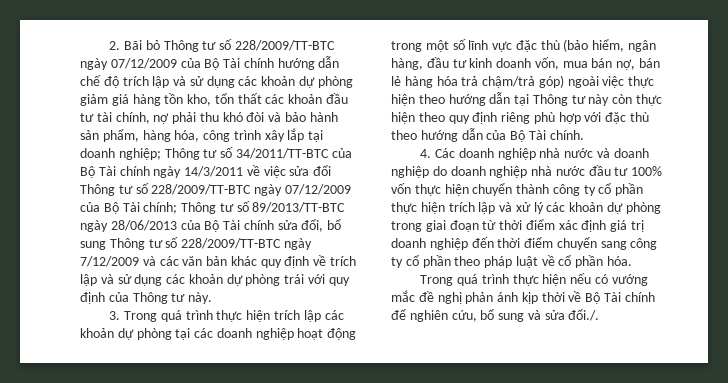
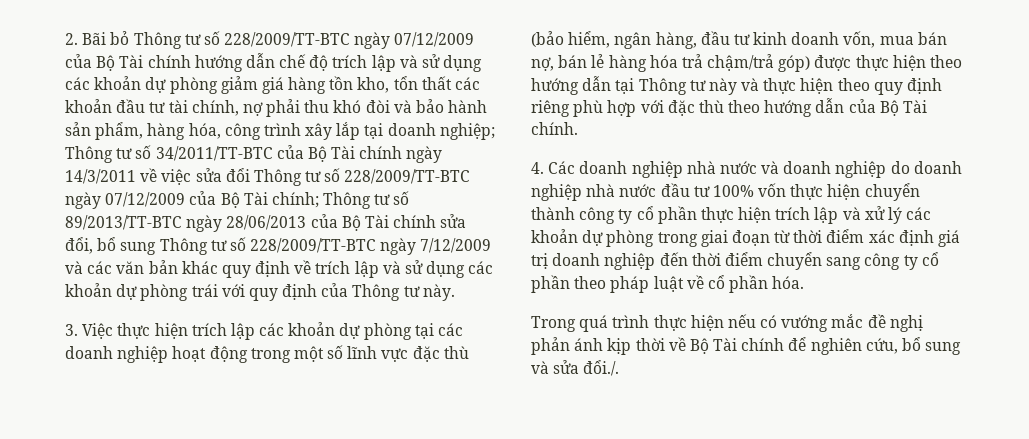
- 3. Trong quá trình thực hiện trích lập các khoản dự phòng tại các doanh nghiệp hoạt động trong một số lĩnh vực đặc thù (bảo hiểm, ngân hàng, đầu tư kinh doanh vốn, mua bán nợ, bán lẻ hàng hóa trả chậm/trả góp) ngoài việc thực hiện theo hướng dẫn tại Thông tư này còn thực hiện theo quy định riêng phù hợp với đặc thù theo hướng dẫn của Bộ Tài chính.
+ 3. Việc thực hiện trích lập các khoản dự phòng tại các doanh nghiệp hoạt động trong một số lĩnh vực đặc thù (bảo hiểm, ngân hàng, đầu tư kinh doanh vốn, mua bán nợ, bán lẻ hàng hóa trả chậm/trả góp) được thực hiện theo hướng dẫn tại Thông tư này và thực hiện theo quy định riêng phù hợp với đặc thù theo hướng dẫn của Bộ Tài chính.

